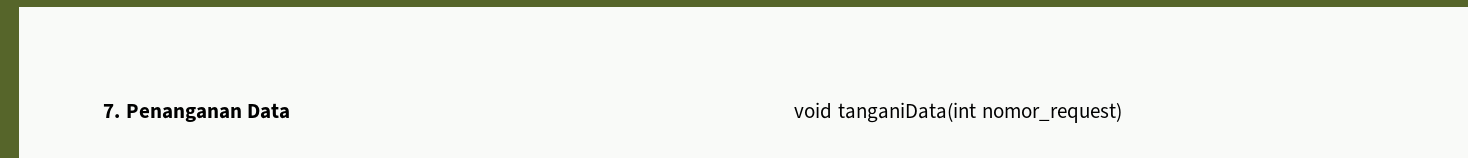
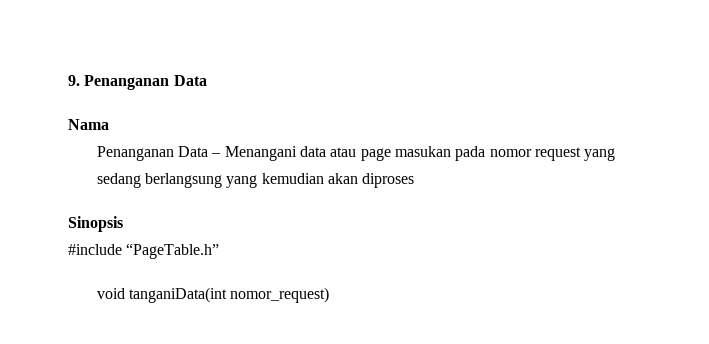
- 7. Penanganan Data
+ 9. Penanganan Data
+ Nama
+ Penanganan Data – Menangani data atau page masukan pada nomor request yang sedang berlangsung yang kemudian akan diproses
+ Sinopsis
+ #include “PageTable.h”

